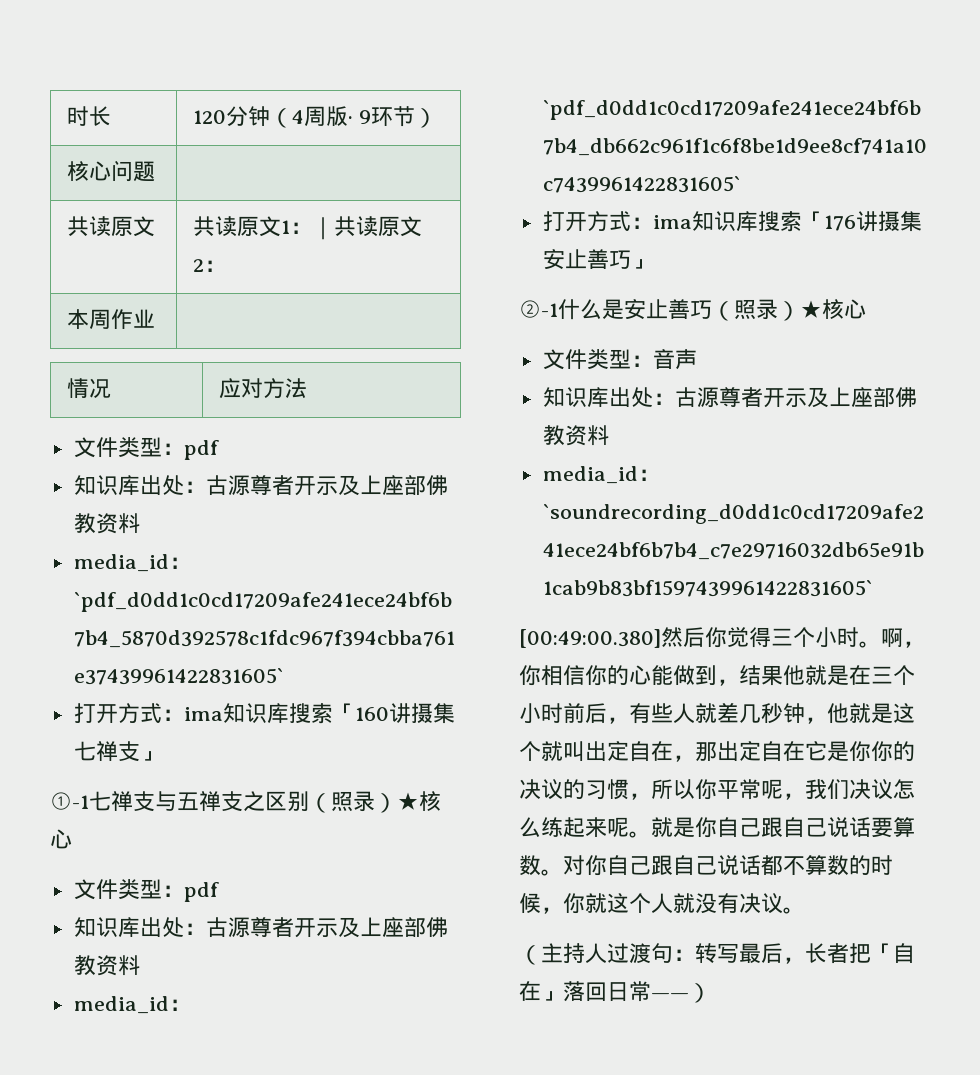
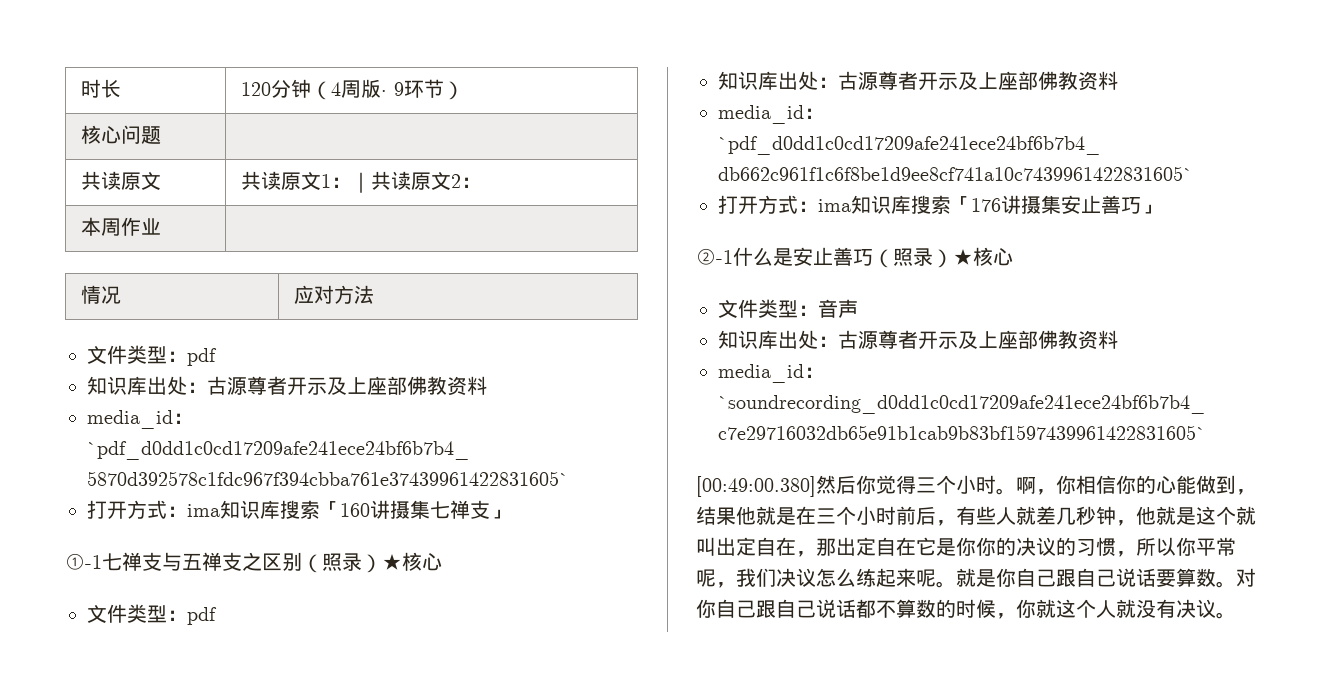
- （主持人过渡句：转写最后，长者把「自在」落回日常——）

